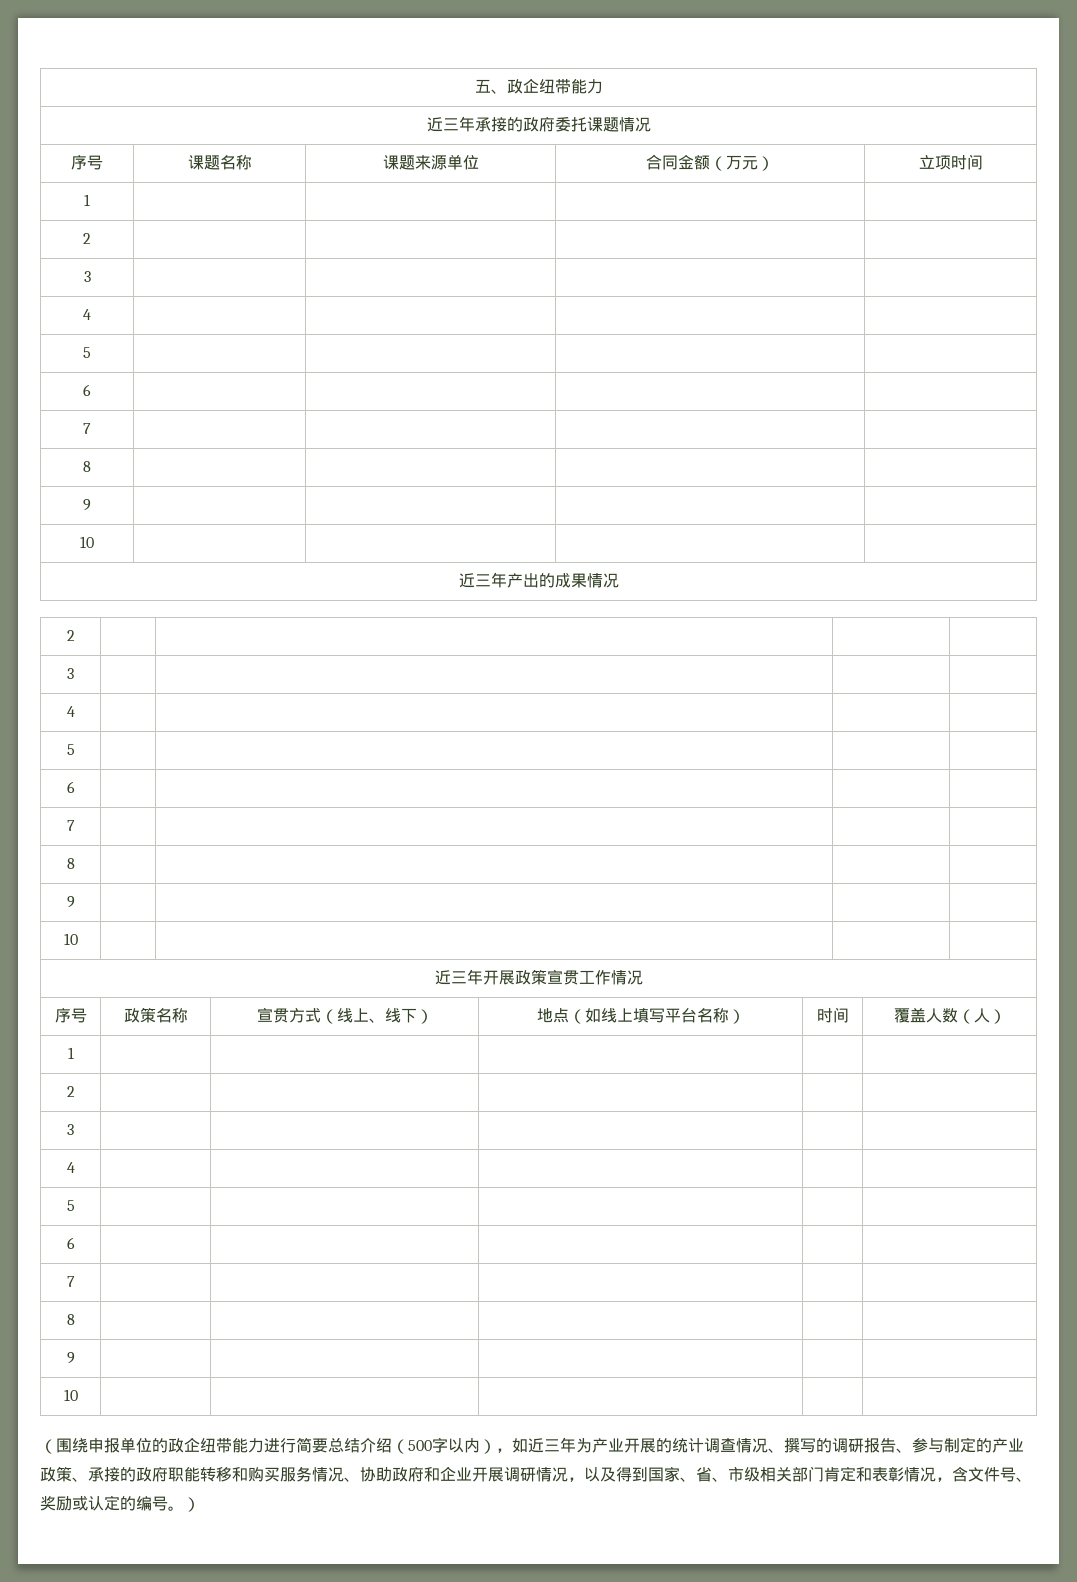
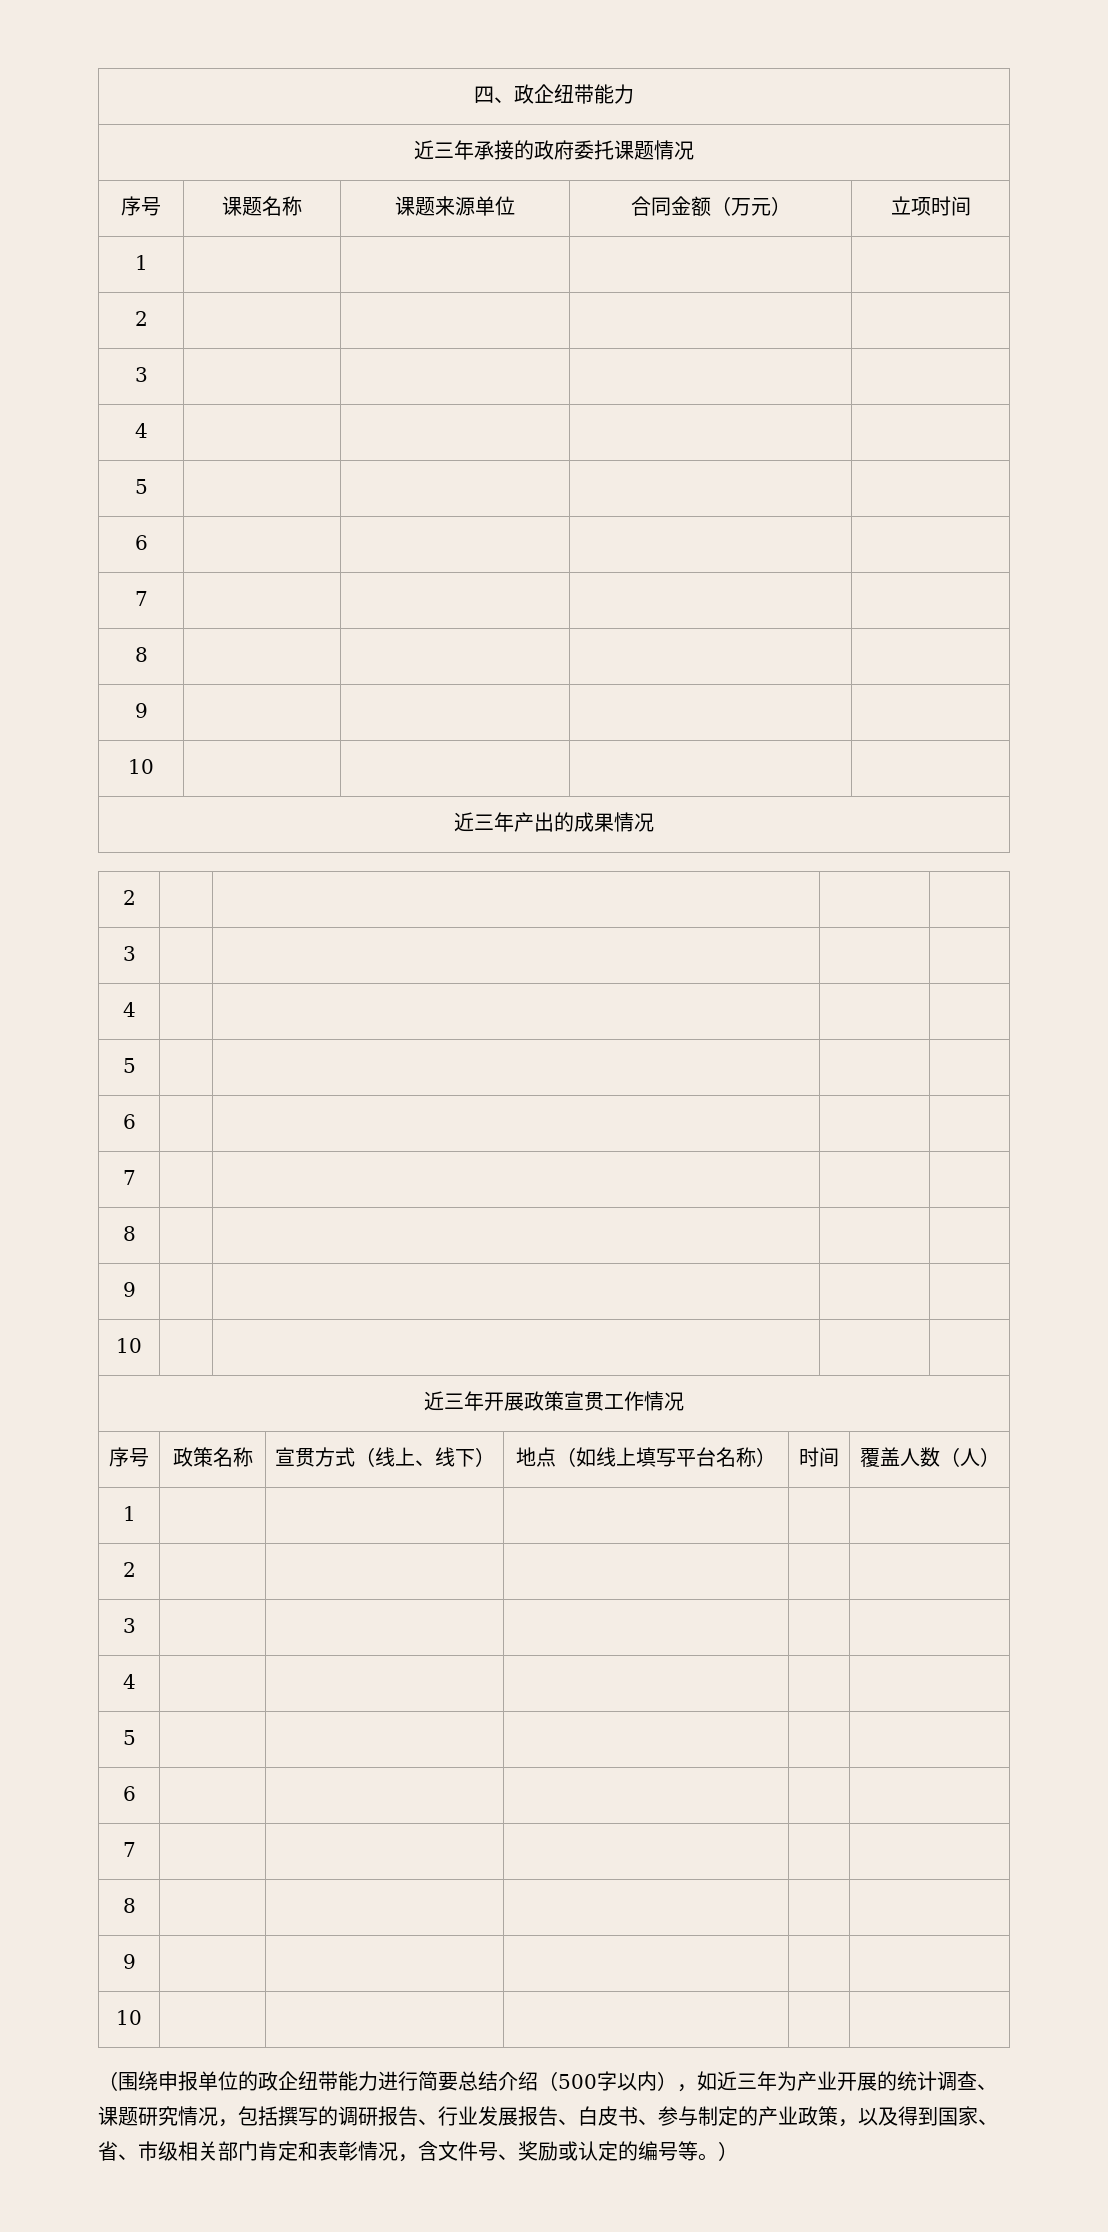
- 五、政企纽带能力
+ 四、政企纽带能力
- （围绕申报单位的政企纽带能力进行简要总结介绍（500字以内），如近三年为产业开展的统计调查情况、撰写的调研报告、参与制定的产业政策、承接的政府职能转移和购买服务情况、协助政府和企业开展调研情况，以及得到国家、省、市级相关部门肯定和表彰情况，含文件号、奖励或认定的编号。）
+ （围绕申报单位的政企纽带能力进行简要总结介绍（500字以内），如近三年为产业开展的统计调查、课题研究情况，包括撰写的调研报告、行业发展报告、白皮书、参与制定的产业政策，以及得到国家、省、市级相关部门肯定和表彰情况，含文件号、奖励或认定的编号等。）

